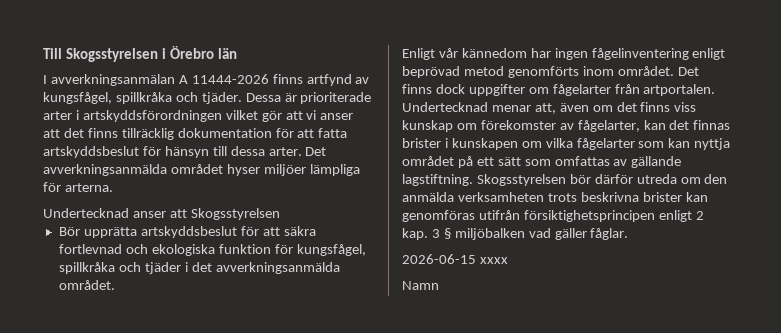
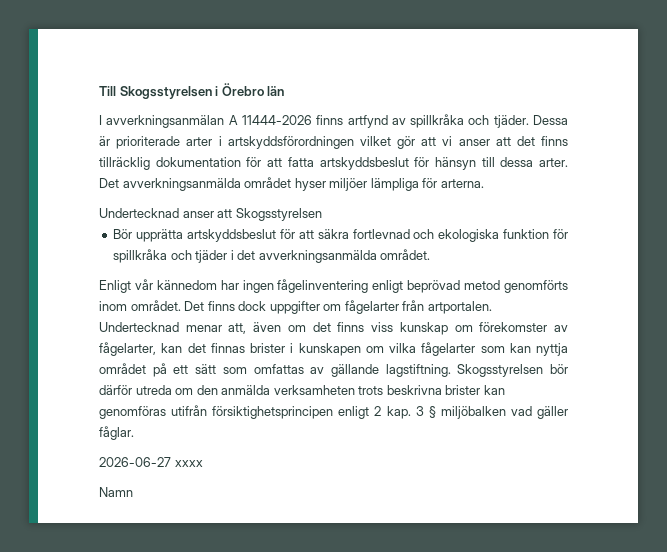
- I avverkningsanmälan A 11444-2026 finns artfynd av kungsfågel, spillkråka och tjäder.
+ I avverkningsanmälan A 11444-2026 finns artfynd av spillkråka och tjäder.
- Bör upprätta artskyddsbeslut för att säkra fortlevnad och ekologiska funktion för kungsfågel, spillkråka och tjäder i det avverkningsanmälda området.
+ Bör upprätta artskyddsbeslut för att säkra fortlevnad och ekologiska funktion för spillkråka och tjäder i det avverkningsanmälda området.
- 2026-06-15 xxxx
+ 2026-06-27 xxxx

